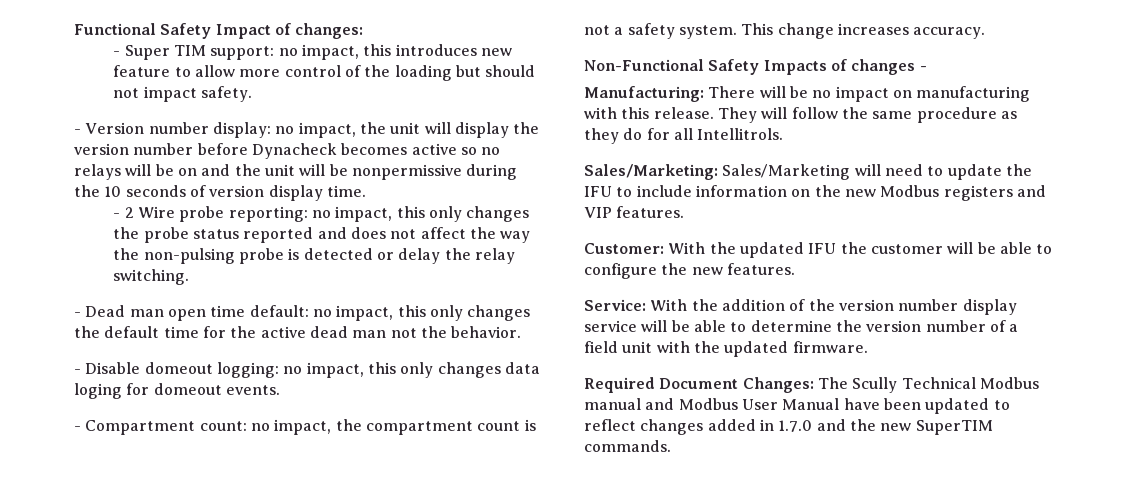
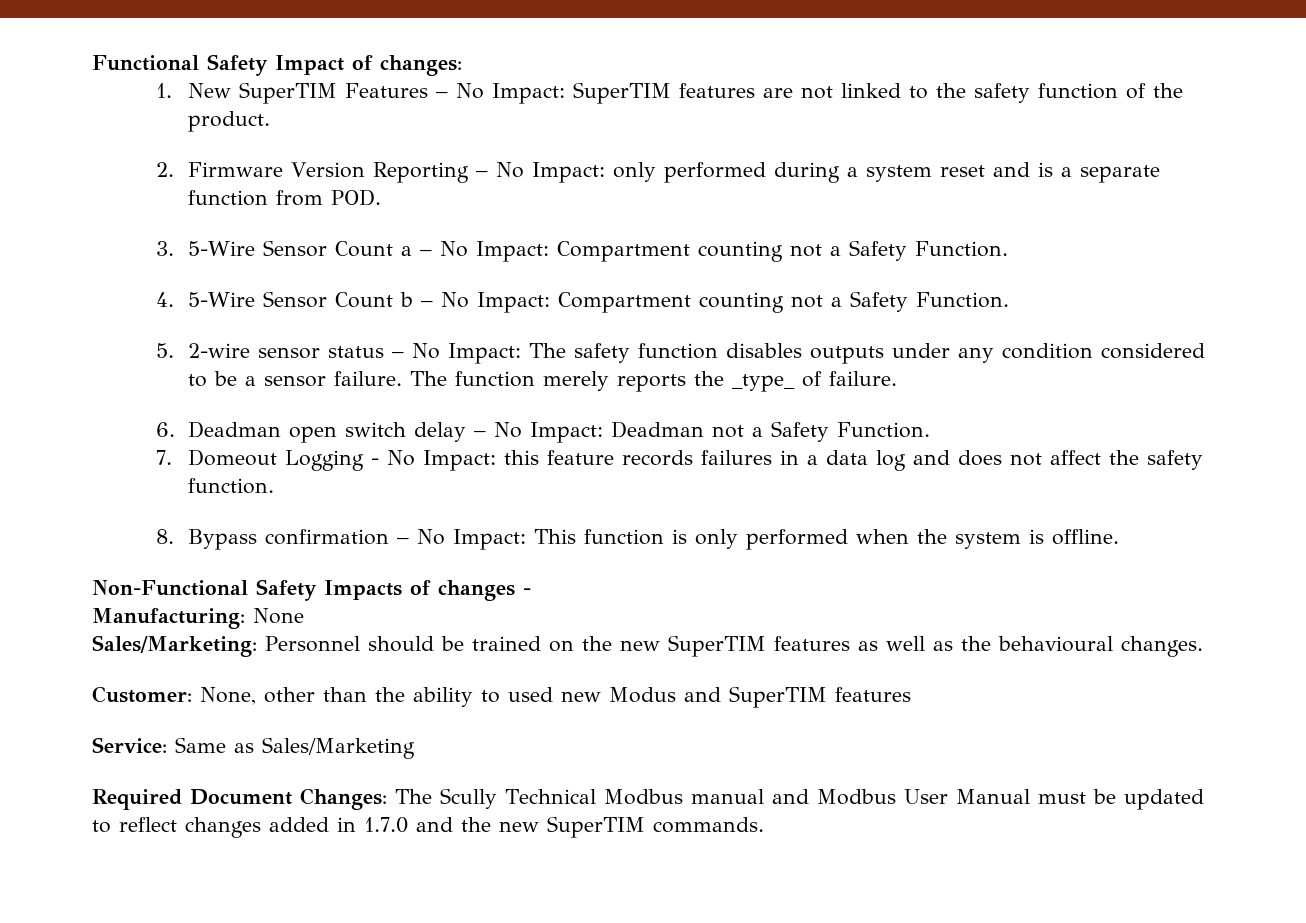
- - Super TIM support: no impact, this introduces new feature to allow more control of the loading but should not impact safety.
- - Version number display: no impact, the unit will display the version number before Dynacheck becomes active so no relays will be on and the unit will be nonpermissive during the 10 seconds of version display time.
- - 2 Wire probe reporting: no impact, this only changes the probe status reported and does not affect the way the non-pulsing probe is detected or delay the relay switching.
- - Dead man open time default: no impact, this only changes the default time for the active dead man not the behavior.
- - Disable domeout logging: no impact, this only changes data loging for domeout events.
- - Compartment count: no impact, the compartment count is not a safety system. This change increases accuracy.
+ 1. New SuperTIM Features – No Impact: SuperTIM features are not linked to the safety function of the product.
+ 2. Firmware Version Reporting – No Impact: only performed during a system reset and is a separate function from POD.
+ 3. 5-Wire Sensor Count a – No Impact: Compartment counting not a Safety Function.
+ 4. 5-Wire Sensor Count b – No Impact: Compartment counting not a Safety Function.
+ 5. 2-wire sensor status – No Impact: The safety function disables outputs under any condition considered to be a sensor failure. The function merely reports the _type_ of failure.
+ 6. Deadman open switch delay – No Impact: Deadman not a Safety Function.
+ 7. Domeout Logging - No Impact: this feature records failures in a data log and does not affect the safety function.
+ 8. Bypass confirmation – No Impact: This function is only performed when the system is offline.
- Manufacturing: There will be no impact on manufacturing with this release. They will follow the same procedure as they do for all Intellitrols.
- Sales/Marketing: Sales/Marketing will need to update the IFU to include information on the new Modbus registers and VIP features.
- Customer: With the updated IFU the customer will be able to configure the new features.
- Service: With the addition of the version number display service will be able to determine the version number of a field unit with the updated firmware.
+ Manufacturing: None
+ Sales/Marketing: Personnel should be trained on the new SuperTIM features as well as the behavioural changes.
+ Customer: None, other than the ability to used new Modus and SuperTIM features
+ Service: Same as Sales/Marketing
- Required Document Changes: The Scully Technical Modbus manual and Modbus User Manual have been updated to reflect changes added in 1.7.0 and the new SuperTIM commands.
+ Required Document Changes: The Scully Technical Modbus manual and Modbus User Manual must be updated to reflect changes added in 1.7.0 and the new SuperTIM commands.

